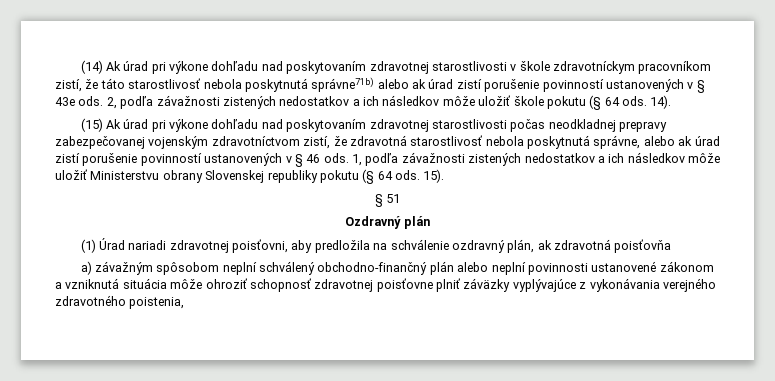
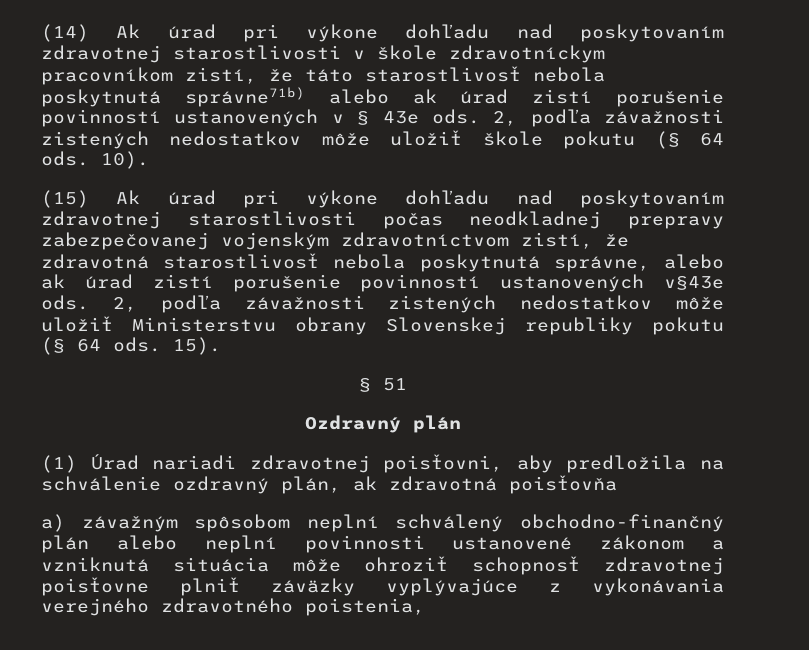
- 2, podľa závažnosti zistených nedostatkov a ich následkov môže uložiť škole pokutu (§ 64 ods.
+ 2, podľa závažnosti zistených nedostatkov môže uložiť škole pokutu (§ 64 ods.
- 14).
+ 10).
- (15) Ak úrad pri výkone dohľadu nad poskytovaním zdravotnej starostlivosti počas neodkladnej prepravy zabezpečovanej vojenským zdravotníctvom zistí, že zdravotná starostlivosť nebola poskytnutá správne, alebo ak úrad zistí porušenie povinností ustanovených v § 46 ods. 1, podľa závažnosti zistených nedostatkov a ich následkov môže uložiť Ministerstvu obrany Slovenskej republiky pokutu (§ 64 ods.
+ (15) Ak úrad pri výkone dohľadu nad poskytovaním zdravotnej starostlivosti počas neodkladnej prepravy zabezpečovanej vojenským zdravotníctvom zistí, že zdravotná starostlivosť nebola poskytnutá správne, alebo ak úrad zistí porušenie povinností ustanovených v§43e ods. 2, podľa závažnosti zistených nedostatkov môže uložiť Ministerstvu obrany Slovenskej republiky pokutu (§ 64 ods.

